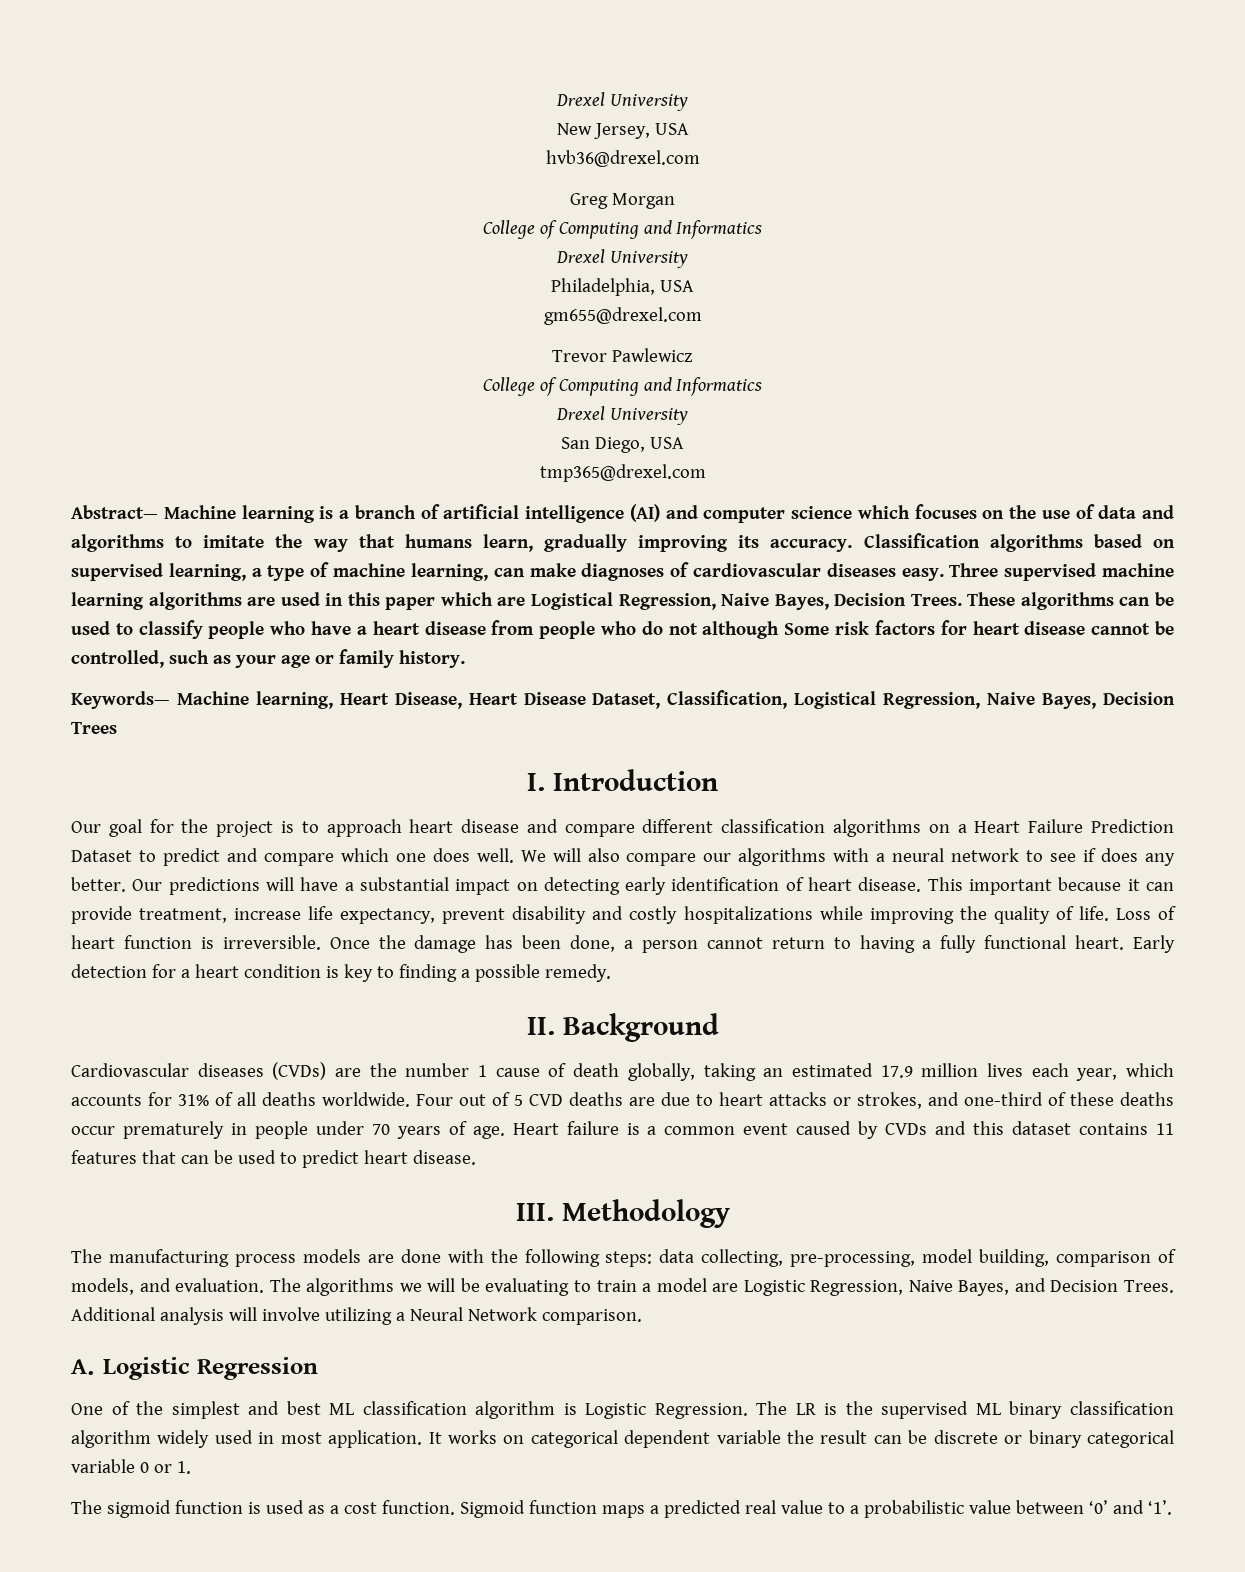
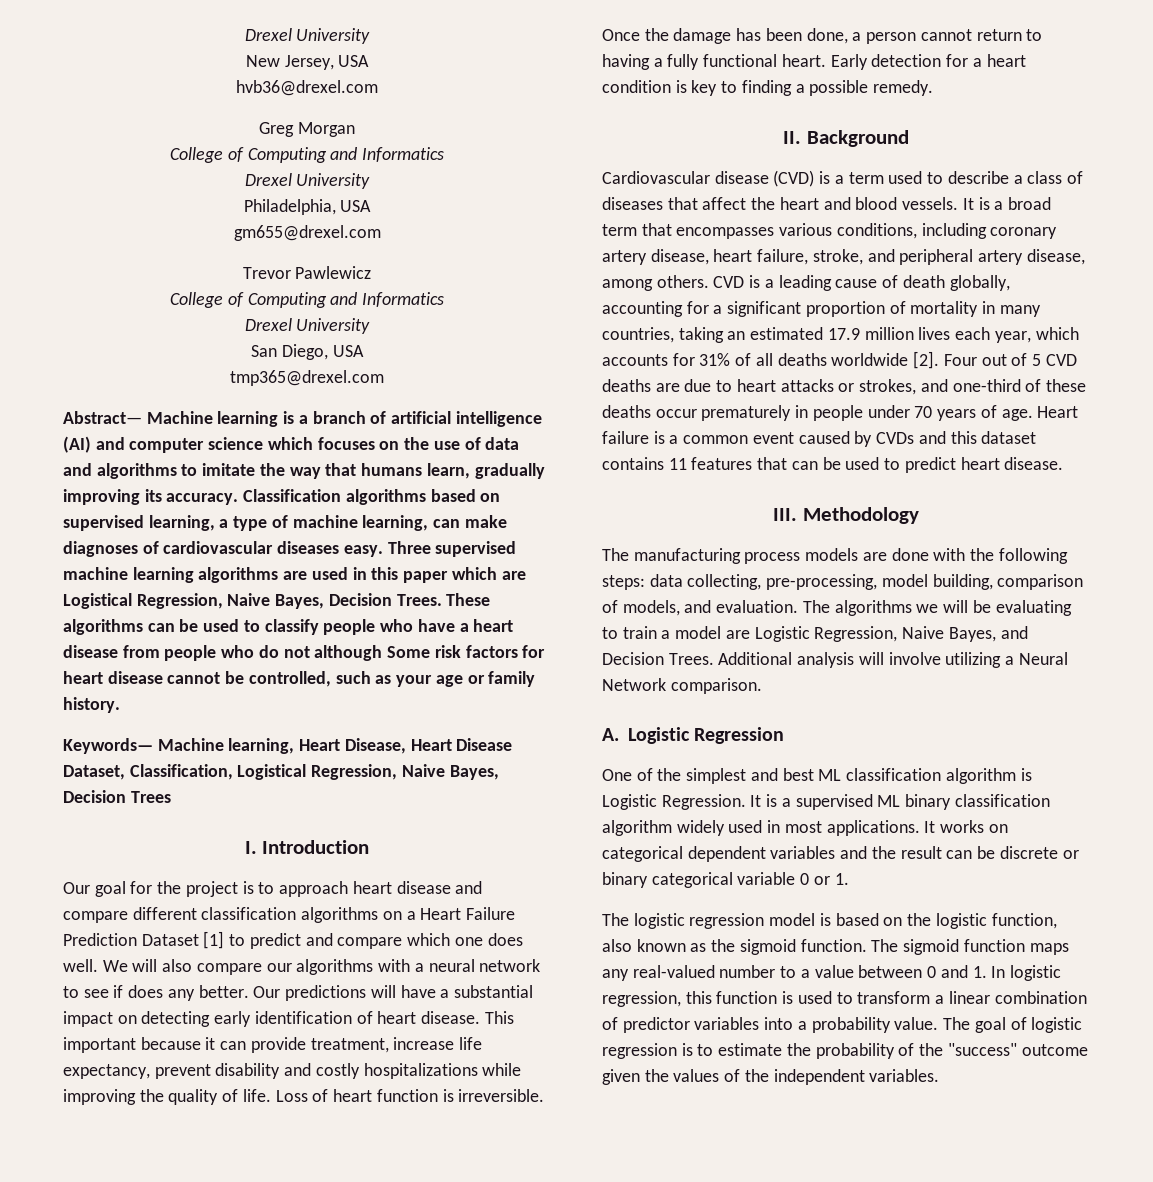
- Our goal for the project is to approach heart disease and compare different classification algorithms on a Heart Failure Prediction Dataset to predict and compare which one does well.
+ Our goal for the project is to approach heart disease and compare different classification algorithms on a Heart Failure Prediction Dataset [1] to predict and compare which one does well.
- Cardiovascular diseases (CVDs) are the number 1 cause of death globally, taking an estimated 17.9 million lives each year, which accounts for 31% of all deaths worldwide.
+ Cardiovascular disease (CVD) is a term used to describe a class of diseases that affect the heart and blood vessels. It is a broad term that encompasses various conditions, including coronary artery disease, heart failure, stroke, and peripheral artery disease, among others. CVD is a leading cause of death globally, accounting for a significant proportion of mortality in many countries, taking an estimated 17.9 million lives each year, which accounts for 31% of all deaths worldwide [2].
- The LR is the supervised ML binary classification algorithm widely used in most application.
+ It is a supervised ML binary classification algorithm widely used in most applications.
- It works on categorical dependent variable the result can be discrete or binary categorical variable 0 or 1.
+ It works on categorical dependent variables and the result can be discrete or binary categorical variable 0 or 1.
- The sigmoid function is used as a cost function. Sigmoid function maps a predicted real value to a probabilistic value between ‘0’ and ‘1’.
+ The logistic regression model is based on the logistic function, also known as the sigmoid function. The sigmoid function maps any real-valued number to a value between 0 and 1. In logistic regression, this function is used to transform a linear combination of predictor variables into a probability value. The goal of logistic regression is to estimate the probability of the "success" outcome given the values of the independent variables.

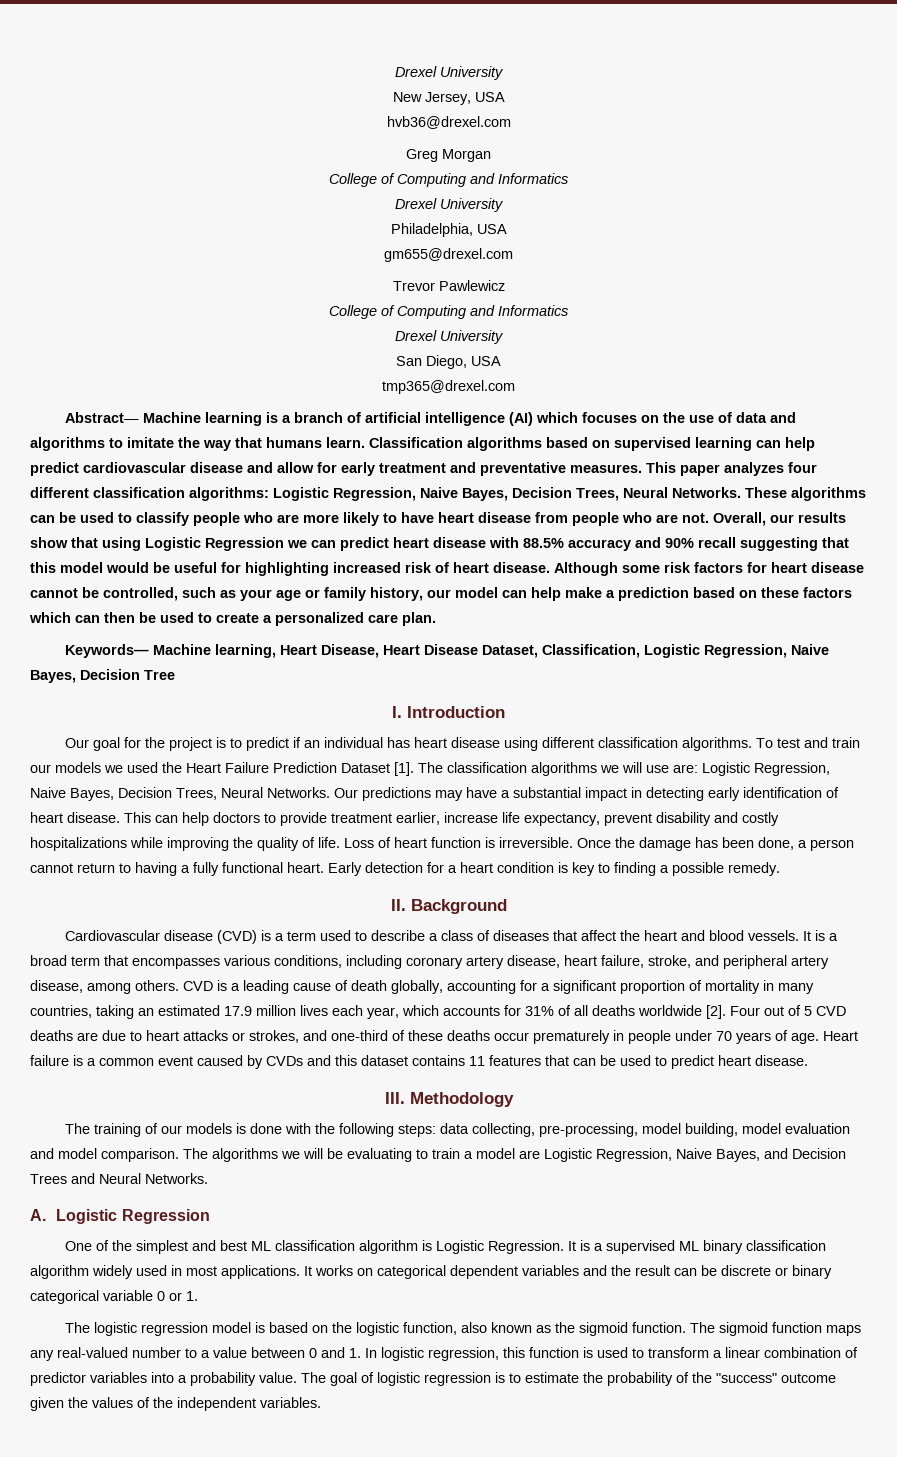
- Abstract— Machine learning is a branch of artificial intelligence (AI) and computer science which focuses on the use of data and algorithms to imitate the way that humans learn, gradually improving its accuracy.
+ Abstract— Machine learning is a branch of artificial intelligence (AI) which focuses on the use of data and algorithms to imitate the way that humans learn.
- Classification algorithms based on supervised learning, a type of machine learning, can make diagnoses of cardiovascular diseases easy. Three supervised machine learning algorithms are used in this paper which are Logistical Regression, Naive Bayes, Decision Trees.
+ Classification algorithms based on supervised learning can help predict cardiovascular disease and allow for early treatment and preventative measures. This paper analyzes four different classification algorithms: Logistic Regression, Naive Bayes, Decision Trees, Neural Networks.
- These algorithms can be used to classify people who have a heart disease from people who do not although Some risk factors for heart disease cannot be controlled, such as your age or family history.
+ These algorithms can be used to classify people who are more likely to have heart disease from people who are not. Overall, our results show that using Logistic Regression we can predict heart disease with 88.5% accuracy and 90% recall suggesting that this model would be useful for highlighting increased risk of heart disease. Although some risk factors for heart disease cannot be controlled, such as your age or family history, our model can help make a prediction based on these factors which can then be used to create a personalized care plan.
- Keywords— Machine learning, Heart Disease, Heart Disease Dataset, Classification, Logistical Regression, Naive Bayes, Decision Trees
+ Keywords— Machine learning, Heart Disease, Heart Disease Dataset, Classification, Logistic Regression, Naive Bayes, Decision Tree
- Our goal for the project is to approach heart disease and compare different classification algorithms on a Heart Failure Prediction Dataset [1] to predict and compare which one does well. We will also compare our algorithms with a neural network to see if does any better.
+ Our goal for the project is to predict if an individual has heart disease using different classification algorithms. To test and train our models we used the Heart Failure Prediction Dataset [1]. The classification algorithms we will use are: Logistic Regression, Naive Bayes, Decision Trees, Neural Networks.
- Our predictions will have a substantial impact on detecting early identification of heart disease.
+ Our predictions may have a substantial impact in detecting early identification of heart disease.
- This important because it can provide treatment, increase life expectancy, prevent disability and costly hospitalizations while improving the quality of life.
+ This can help doctors to provide treatment earlier, increase life expectancy, prevent disability and costly hospitalizations while improving the quality of life.
- The manufacturing process models are done with the following steps: data collecting, pre-processing, model building, comparison of models, and evaluation.
+ The training of our models is done with the following steps: data collecting, pre-processing, model building, model evaluation and model comparison.
- The algorithms we will be evaluating to train a model are Logistic Regression, Naive Bayes, and Decision Trees. Additional analysis will involve utilizing a Neural Network comparison.
+ The algorithms we will be evaluating to train a model are Logistic Regression, Naive Bayes, and Decision Trees and Neural Networks.

